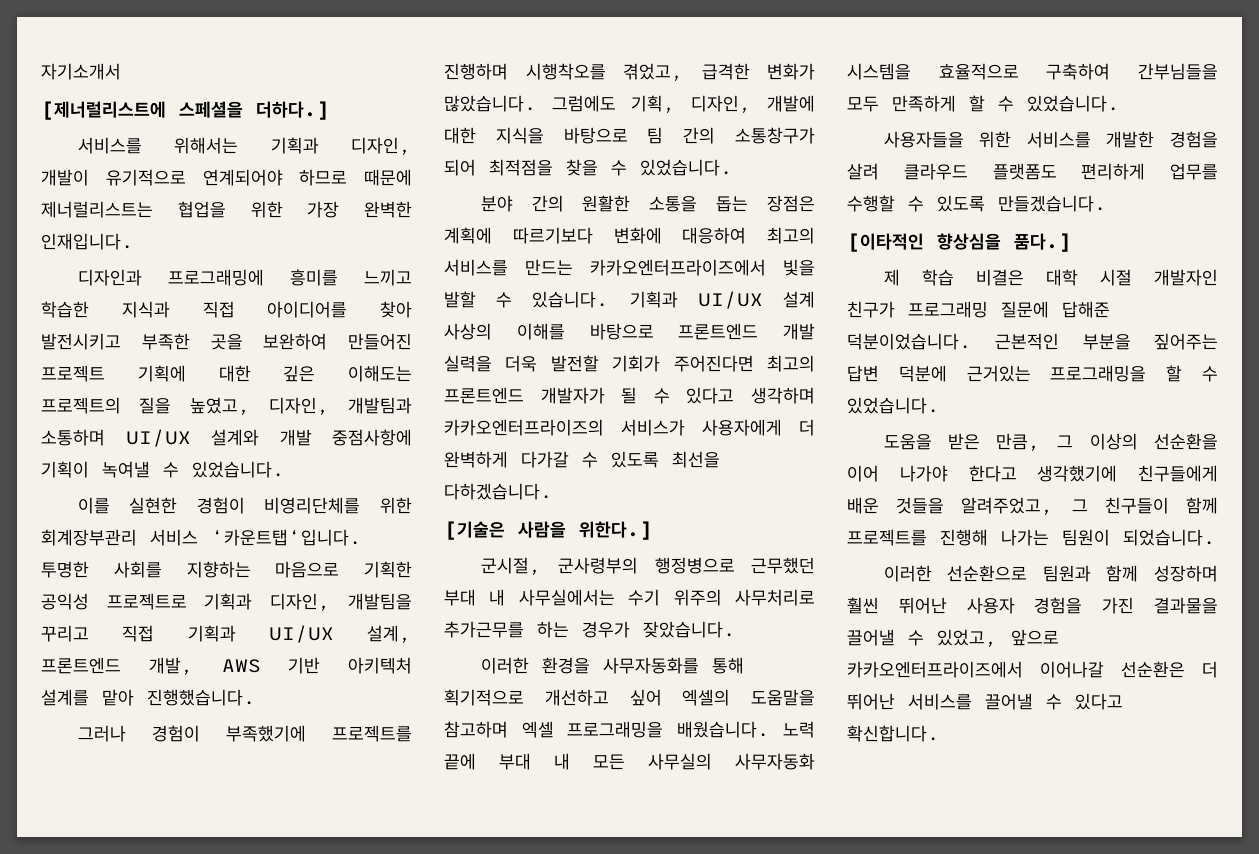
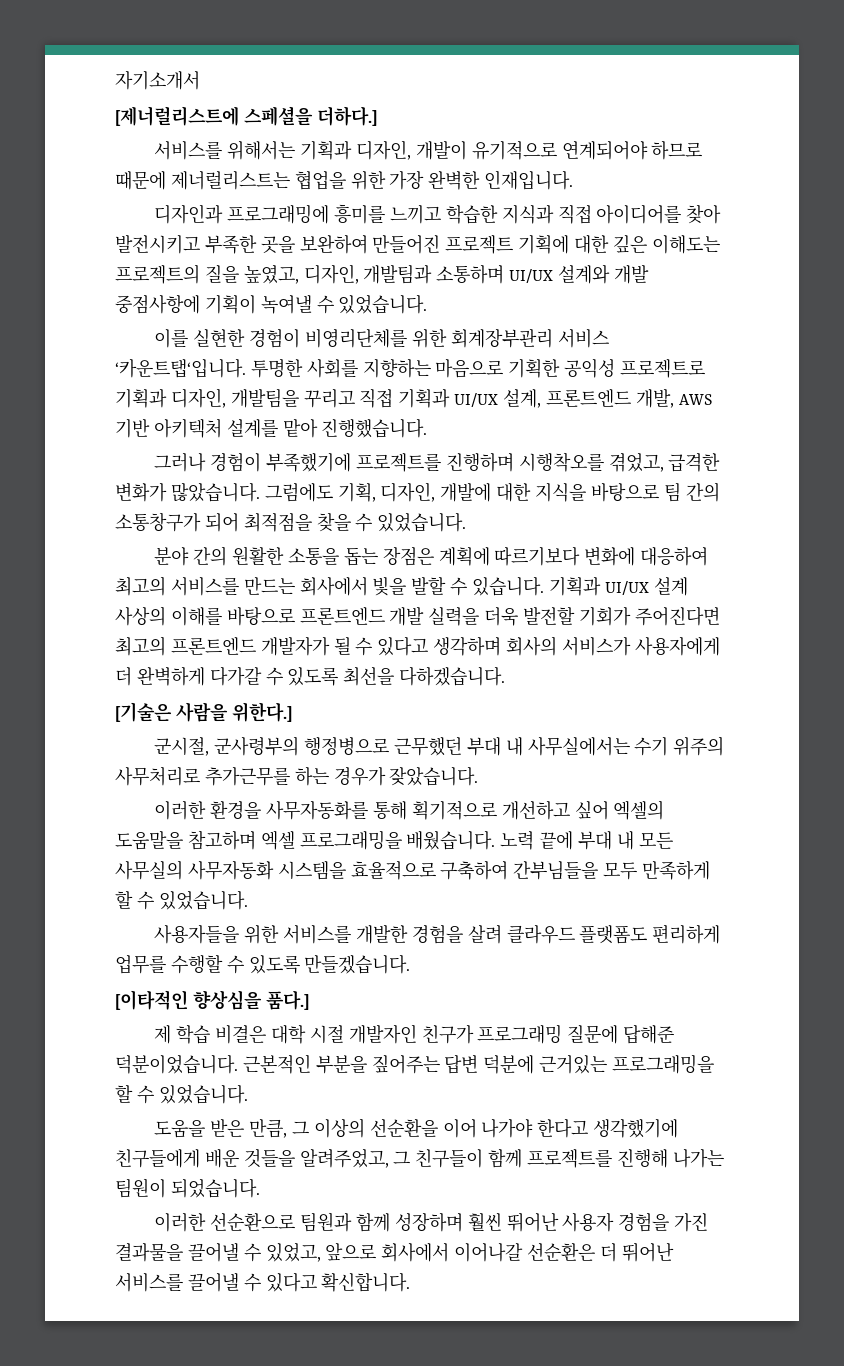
- 분야 간의 원활한 소통을 돕는 장점은 계획에 따르기보다 변화에 대응하여 최고의 서비스를 만드는 카카오엔터프라이즈에서 빛을 발할 수 있습니다.
+ 분야 간의 원활한 소통을 돕는 장점은 계획에 따르기보다 변화에 대응하여 최고의 서비스를 만드는 회사에서 빛을 발할 수 있습니다.
- 기획과 UI/UX 설계 사상의 이해를 바탕으로 프론트엔드 개발 실력을 더욱 발전할 기회가 주어진다면 최고의 프론트엔드 개발자가 될 수 있다고 생각하며 카카오엔터프라이즈의 서비스가 사용자에게 더 완벽하게 다가갈 수 있도록 최선을 다하겠습니다.
+ 기획과 UI/UX 설계 사상의 이해를 바탕으로 프론트엔드 개발 실력을 더욱 발전할 기회가 주어진다면 최고의 프론트엔드 개발자가 될 수 있다고 생각하며 회사의 서비스가 사용자에게 더 완벽하게 다가갈 수 있도록 최선을 다하겠습니다.
- 이러한 선순환으로 팀원과 함께 성장하며 훨씬 뛰어난 사용자 경험을 가진 결과물을 끌어낼 수 있었고, 앞으로 카카오엔터프라이즈에서 이어나갈 선순환은 더 뛰어난 서비스를 끌어낼 수 있다고 확신합니다.
+ 이러한 선순환으로 팀원과 함께 성장하며 훨씬 뛰어난 사용자 경험을 가진 결과물을 끌어낼 수 있었고, 앞으로 회사에서 이어나갈 선순환은 더 뛰어난 서비스를 끌어낼 수 있다고 확신합니다.

